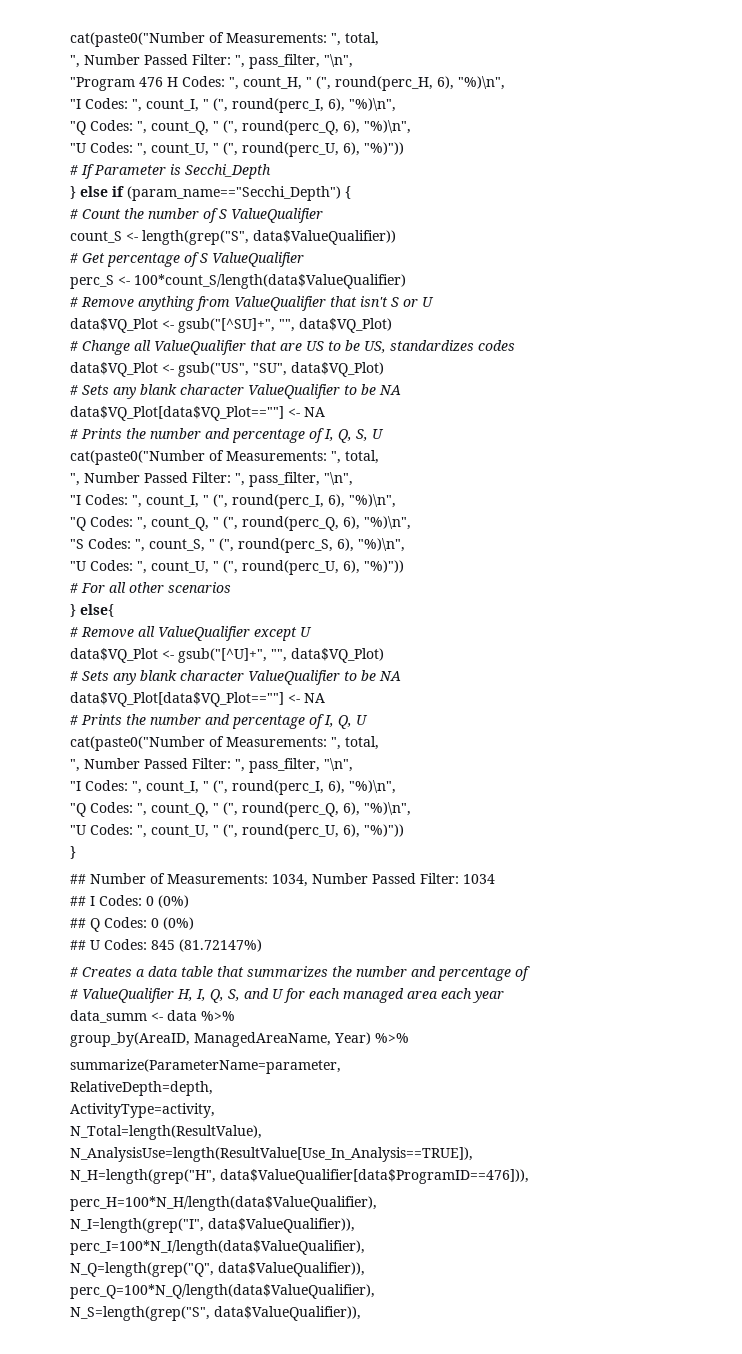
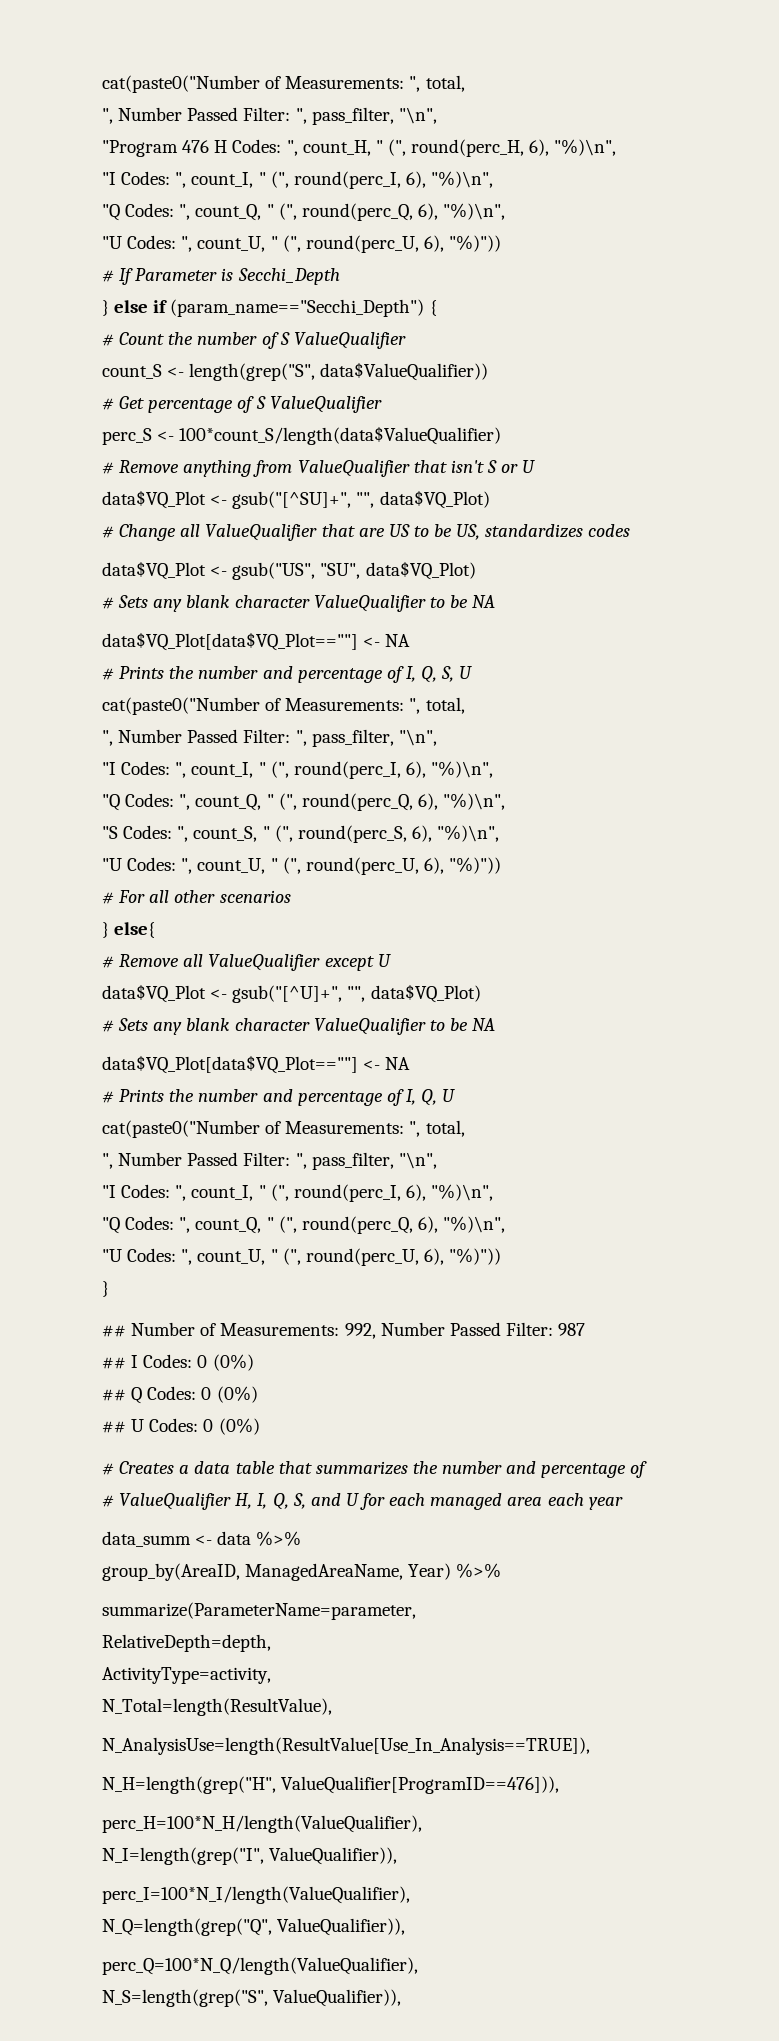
- ## Number of Measurements: 1034, Number Passed Filter: 1034
+ ## Number of Measurements: 992, Number Passed Filter: 987
- ## U Codes: 845 (81.72147%)
+ ## U Codes: 0 (0%)
- N_H=length(grep("H", data$ValueQualifier[data$ProgramID==476])),
- perc_H=100*N_H/length(data$ValueQualifier),
+ N_H=length(grep("H", ValueQualifier[ProgramID==476])),
+ perc_H=100*N_H/length(ValueQualifier),
- N_I=length(grep("I", data$ValueQualifier)),
- perc_I=100*N_I/length(data$ValueQualifier),
+ N_I=length(grep("I", ValueQualifier)),
+ perc_I=100*N_I/length(ValueQualifier),
- N_Q=length(grep("Q", data$ValueQualifier)),
- perc_Q=100*N_Q/length(data$ValueQualifier),
+ N_Q=length(grep("Q", ValueQualifier)),
+ perc_Q=100*N_Q/length(ValueQualifier),
- N_S=length(grep("S", data$ValueQualifier)),
+ N_S=length(grep("S", ValueQualifier)),

